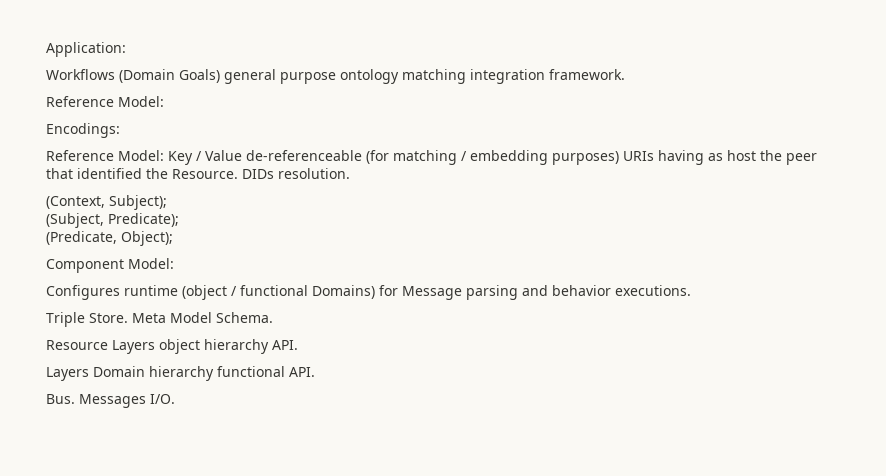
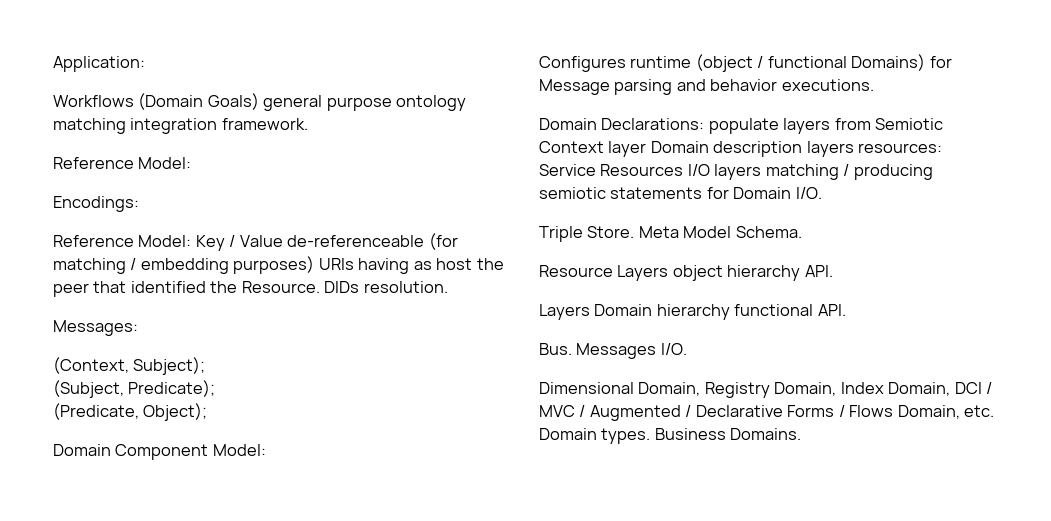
+ Messages:
- Component Model:
+ Domain Component Model:
+ Domain Declarations: populate layers from Semiotic Context layer Domain description layers resources: Service Resources I/O layers matching / producing semiotic statements for Domain I/O.
+ Dimensional Domain, Registry Domain, Index Domain, DCI / MVC / Augmented / Declarative Forms / Flows Domain, etc. Domain types. Business Domains.

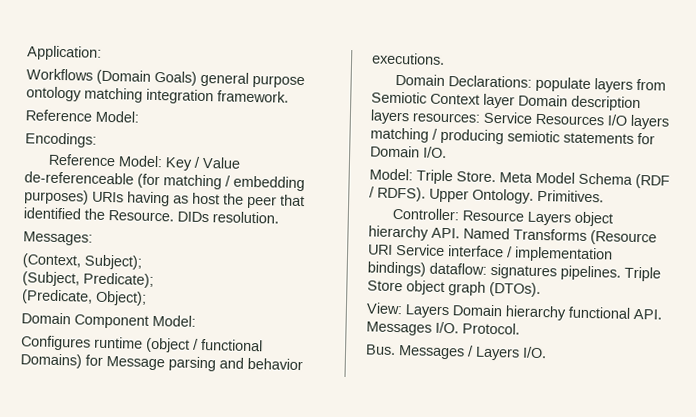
- Triple Store.
+ Model: Triple Store.
- Meta Model Schema.
- Resource Layers object hierarchy API.
- Layers Domain hierarchy functional API.
+ Meta Model Schema (RDF / RDFS). Upper Ontology. Primitives.
+ Controller: Resource Layers object hierarchy API. Named Transforms (Resource URI Service interface / implementation bindings) dataflow: signatures pipelines. Triple Store object graph (DTOs).
+ View: Layers Domain hierarchy functional API. Messages I/O. Protocol.
- Bus. Messages I/O.
- Dimensional Domain, Registry Domain, Index Domain, DCI / MVC / Augmented / Declarative Forms / Flows Domain, etc. Domain types. Business Domains.
+ Bus. Messages / Layers I/O.

